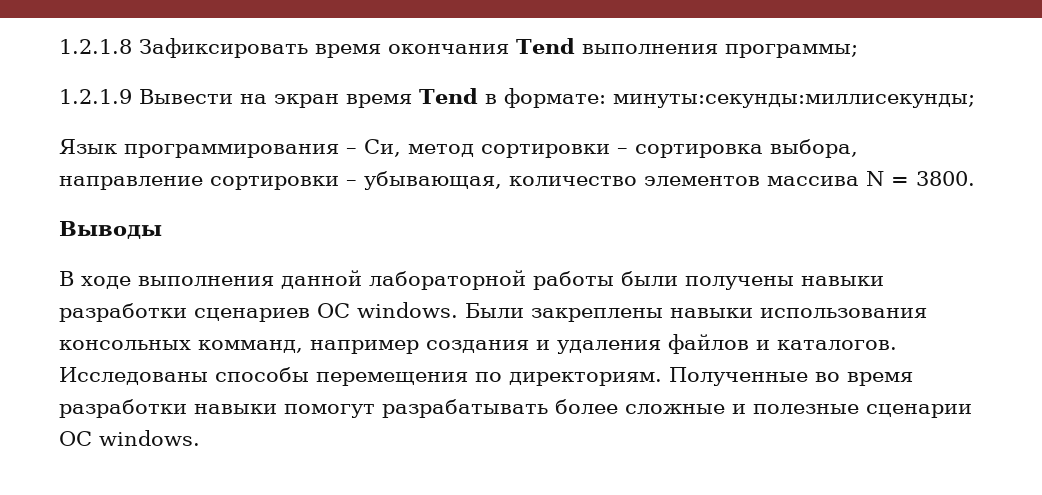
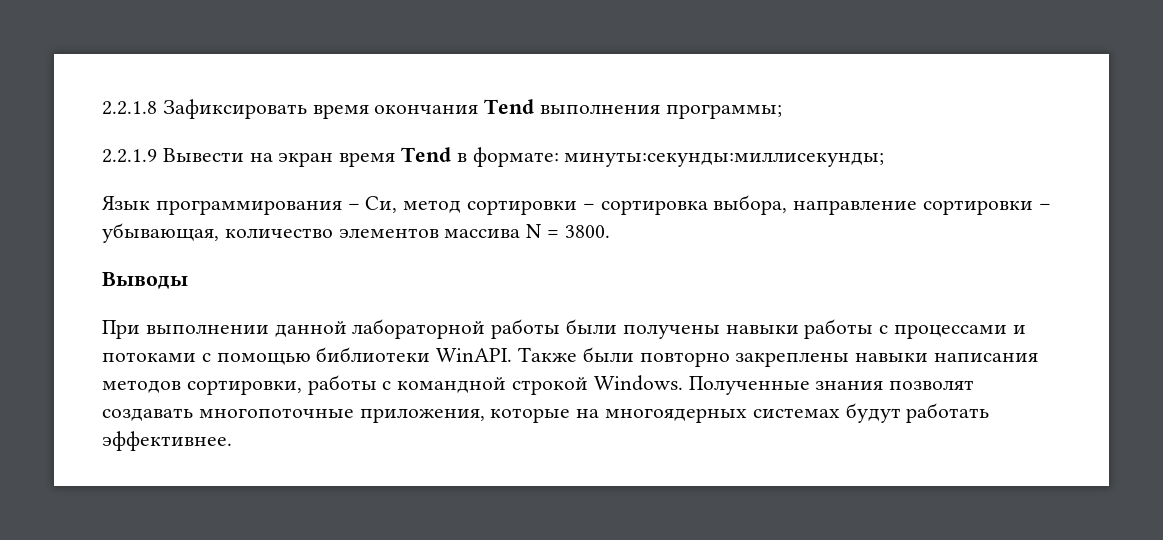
- 1.2.1.8 Зафиксировать время окончания Tend выполнения программы;
+ 2.2.1.8 Зафиксировать время окончания Tend выполнения программы;
- 1.2.1.9 Вывести на экран время Tend в формате: минуты:секунды:миллисекунды;
+ 2.2.1.9 Вывести на экран время Tend в формате: минуты:секунды:миллисекунды;
- В ходе выполнения данной лабораторной работы были получены навыки разработки сценариев OC windows. Были закреплены навыки использования консольных комманд, например создания и удаления файлов и каталогов. Исследованы способы перемещения по директориям. Полученные во время разработки навыки помогут разрабатывать более сложные и полезные сценарии OC windows.
+ При выполнении данной лабораторной работы были получены навыки работы с процессами и потоками с помощью библиотеки WinAPI. Также были повторно закреплены навыки написания методов сортировки, работы с командной строкой Windows. Полученные знания позволят создавать многопоточные приложения, которые на многоядерных системах будут работать эффективнее.

